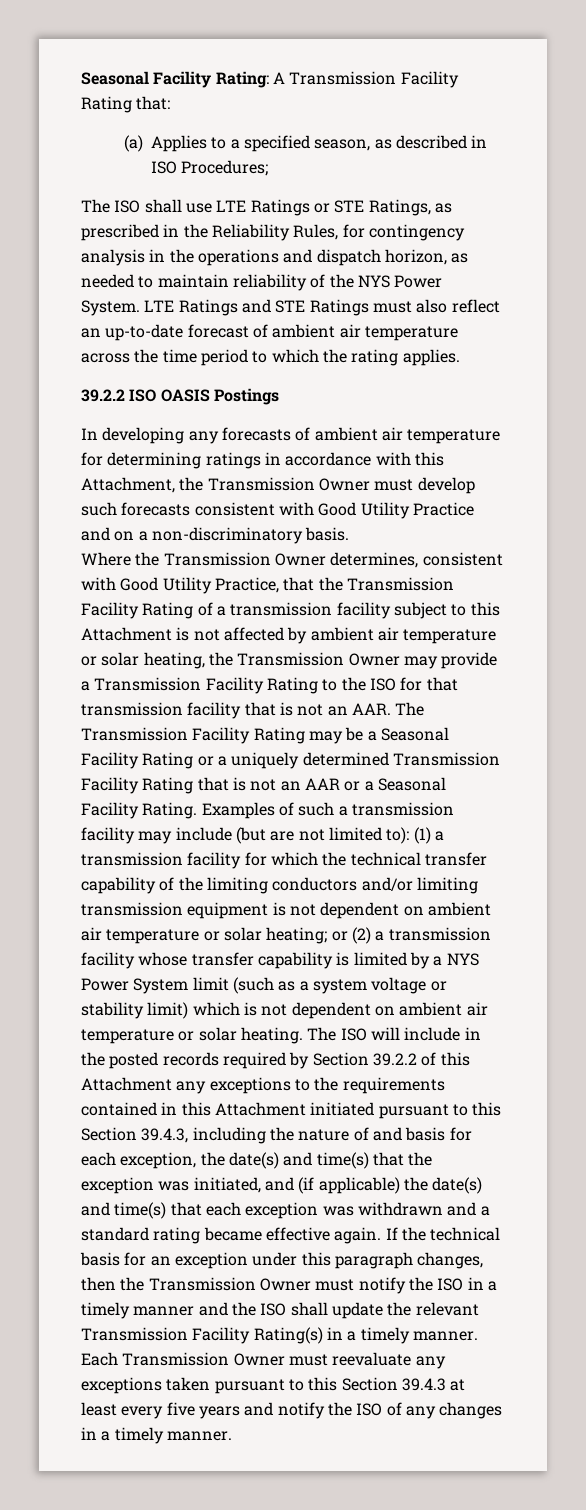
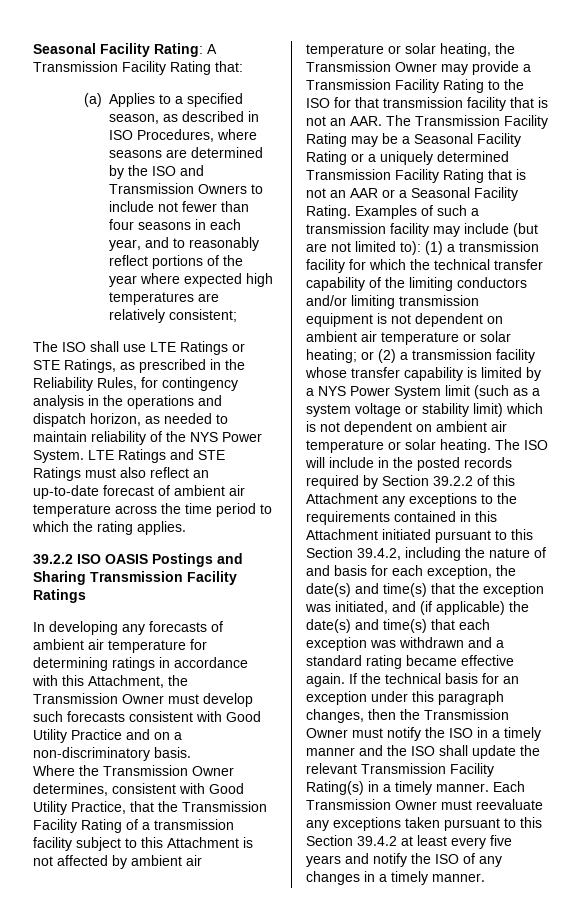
- (a) Applies to a specified season, as described in ISO Procedures;
+ (a) Applies to a specified season, as described in ISO Procedures, where seasons are determined by the ISO and Transmission Owners to include not fewer than four seasons in each year, and to reasonably reflect portions of the year where expected high temperatures are relatively consistent;
- 39.2.2 ISO OASIS Postings
+ 39.2.2 ISO OASIS Postings and Sharing Transmission Facility Ratings
- The ISO will include in the posted records required by Section 39.2.2 of this Attachment any exceptions to the requirements contained in this Attachment initiated pursuant to this Section 39.4.3, including the nature of and basis for each exception, the date(s) and time(s) that the exception was initiated, and (if applicable) the date(s) and time(s) that each exception was withdrawn and a standard rating became effective again.
+ The ISO will include in the posted records required by Section 39.2.2 of this Attachment any exceptions to the requirements contained in this Attachment initiated pursuant to this Section 39.4.2, including the nature of and basis for each exception, the date(s) and time(s) that the exception was initiated, and (if applicable) the date(s) and time(s) that each exception was withdrawn and a standard rating became effective again.
- Each Transmission Owner must reevaluate any exceptions taken pursuant to this Section 39.4.3 at least every five years and notify the ISO of any changes in a timely manner.
+ Each Transmission Owner must reevaluate any exceptions taken pursuant to this Section 39.4.2 at least every five years and notify the ISO of any changes in a timely manner.

